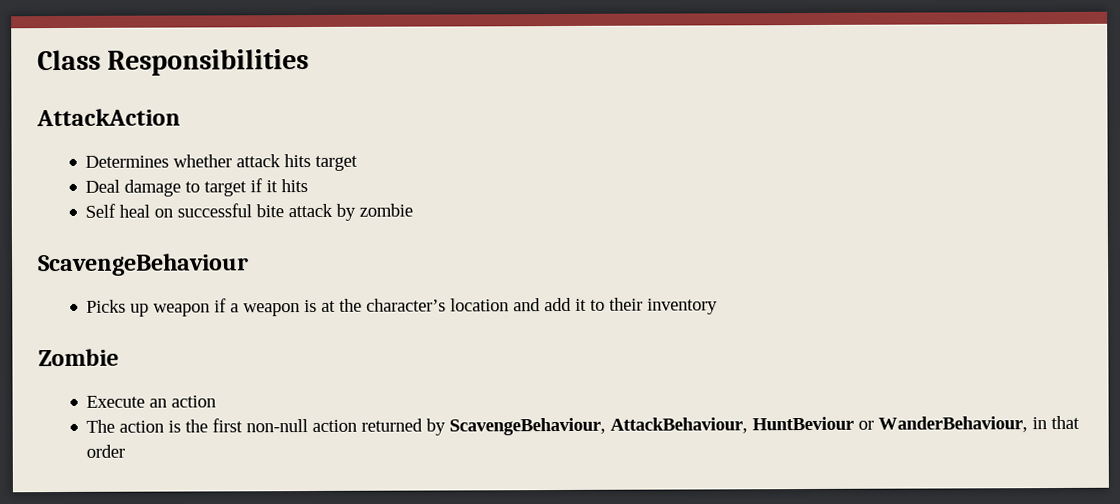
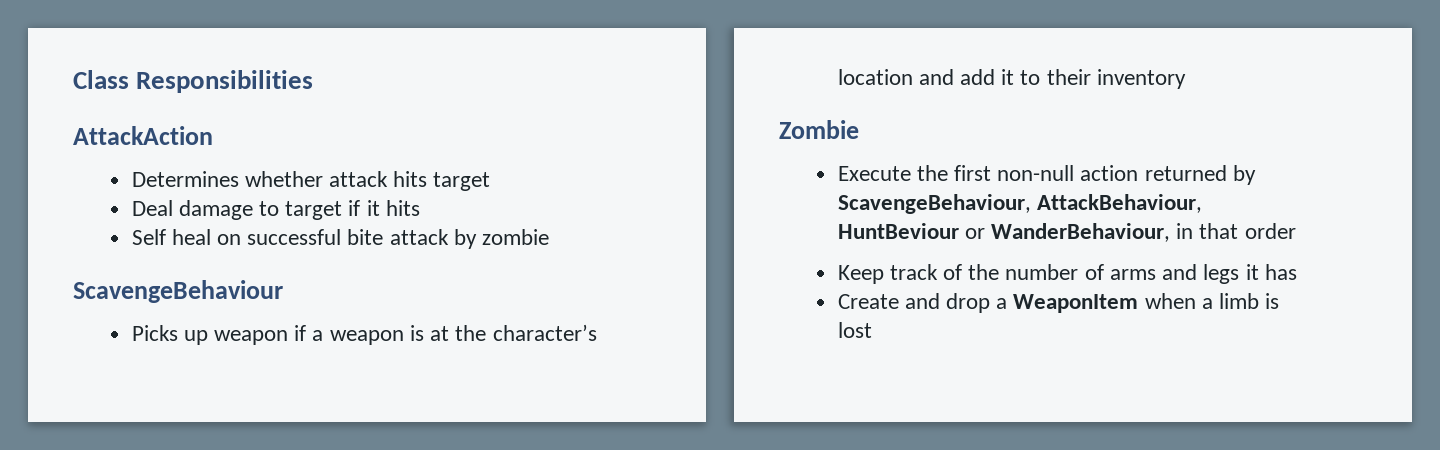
- Execute an action
- The action is the first non-null action returned by ScavengeBehaviour, AttackBehaviour, HuntBeviour or WanderBehaviour, in that order
+ Execute the first non-null action returned by ScavengeBehaviour, AttackBehaviour, HuntBeviour or WanderBehaviour, in that order
+ Keep track of the number of arms and legs it has
+ Create and drop a WeaponItem when a limb is lost

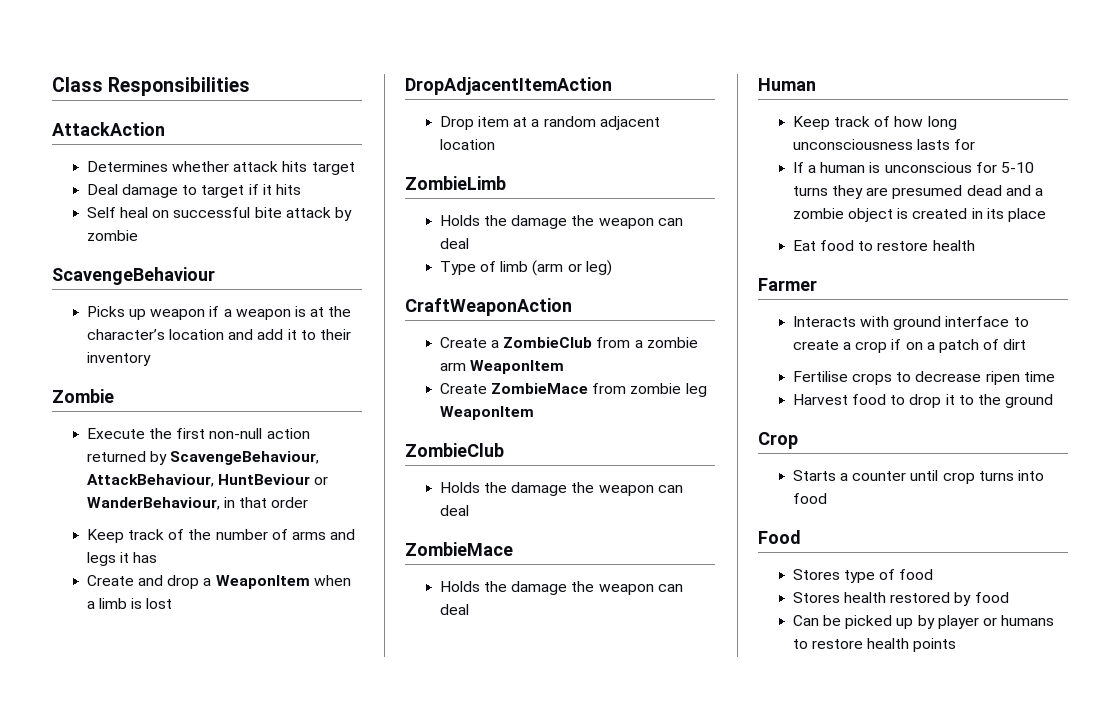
+ DropAdjacentItemAction
+ Drop item at a random adjacent location
+ ZombieLimb
+ Holds the damage the weapon can deal
+ Type of limb (arm or leg)
+ CraftWeaponAction
+ Create a ZombieClub from a zombie arm WeaponItem
+ Create ZombieMace from zombie leg WeaponItem
+ ZombieClub
+ Holds the damage the weapon can deal
+ ZombieMace
+ Holds the damage the weapon can deal
+ Human
+ Keep track of how long unconsciousness lasts for
+ If a human is unconscious for 5-10 turns they are presumed dead and a zombie object is created in its place
+ Eat food to restore health
+ Farmer
+ Interacts with ground interface to create a crop if on a patch of dirt
+ Fertilise crops to decrease ripen time
+ Harvest food to drop it to the ground
+ Crop
+ Starts a counter until crop turns into food
+ Food
+ Stores type of food
+ Stores health restored by food
+ Can be picked up by player or humans to restore health points

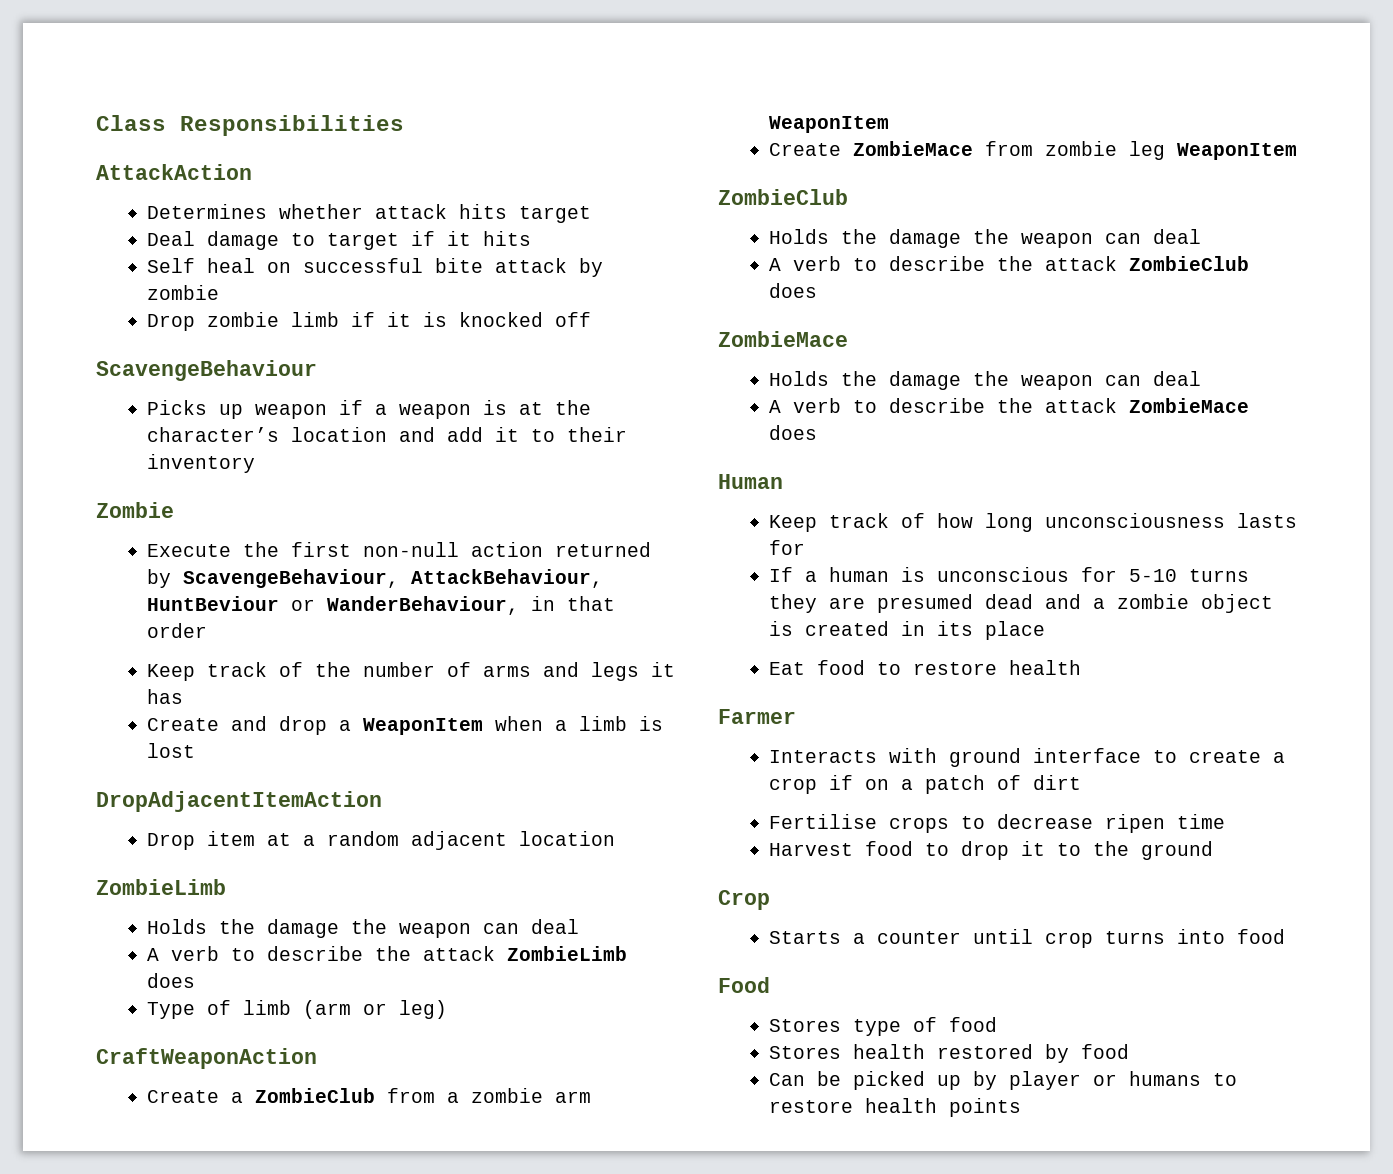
+ Drop zombie limb if it is knocked off
+ A verb to describe the attack ZombieLimb does
+ A verb to describe the attack ZombieClub does
+ A verb to describe the attack ZombieMace does

